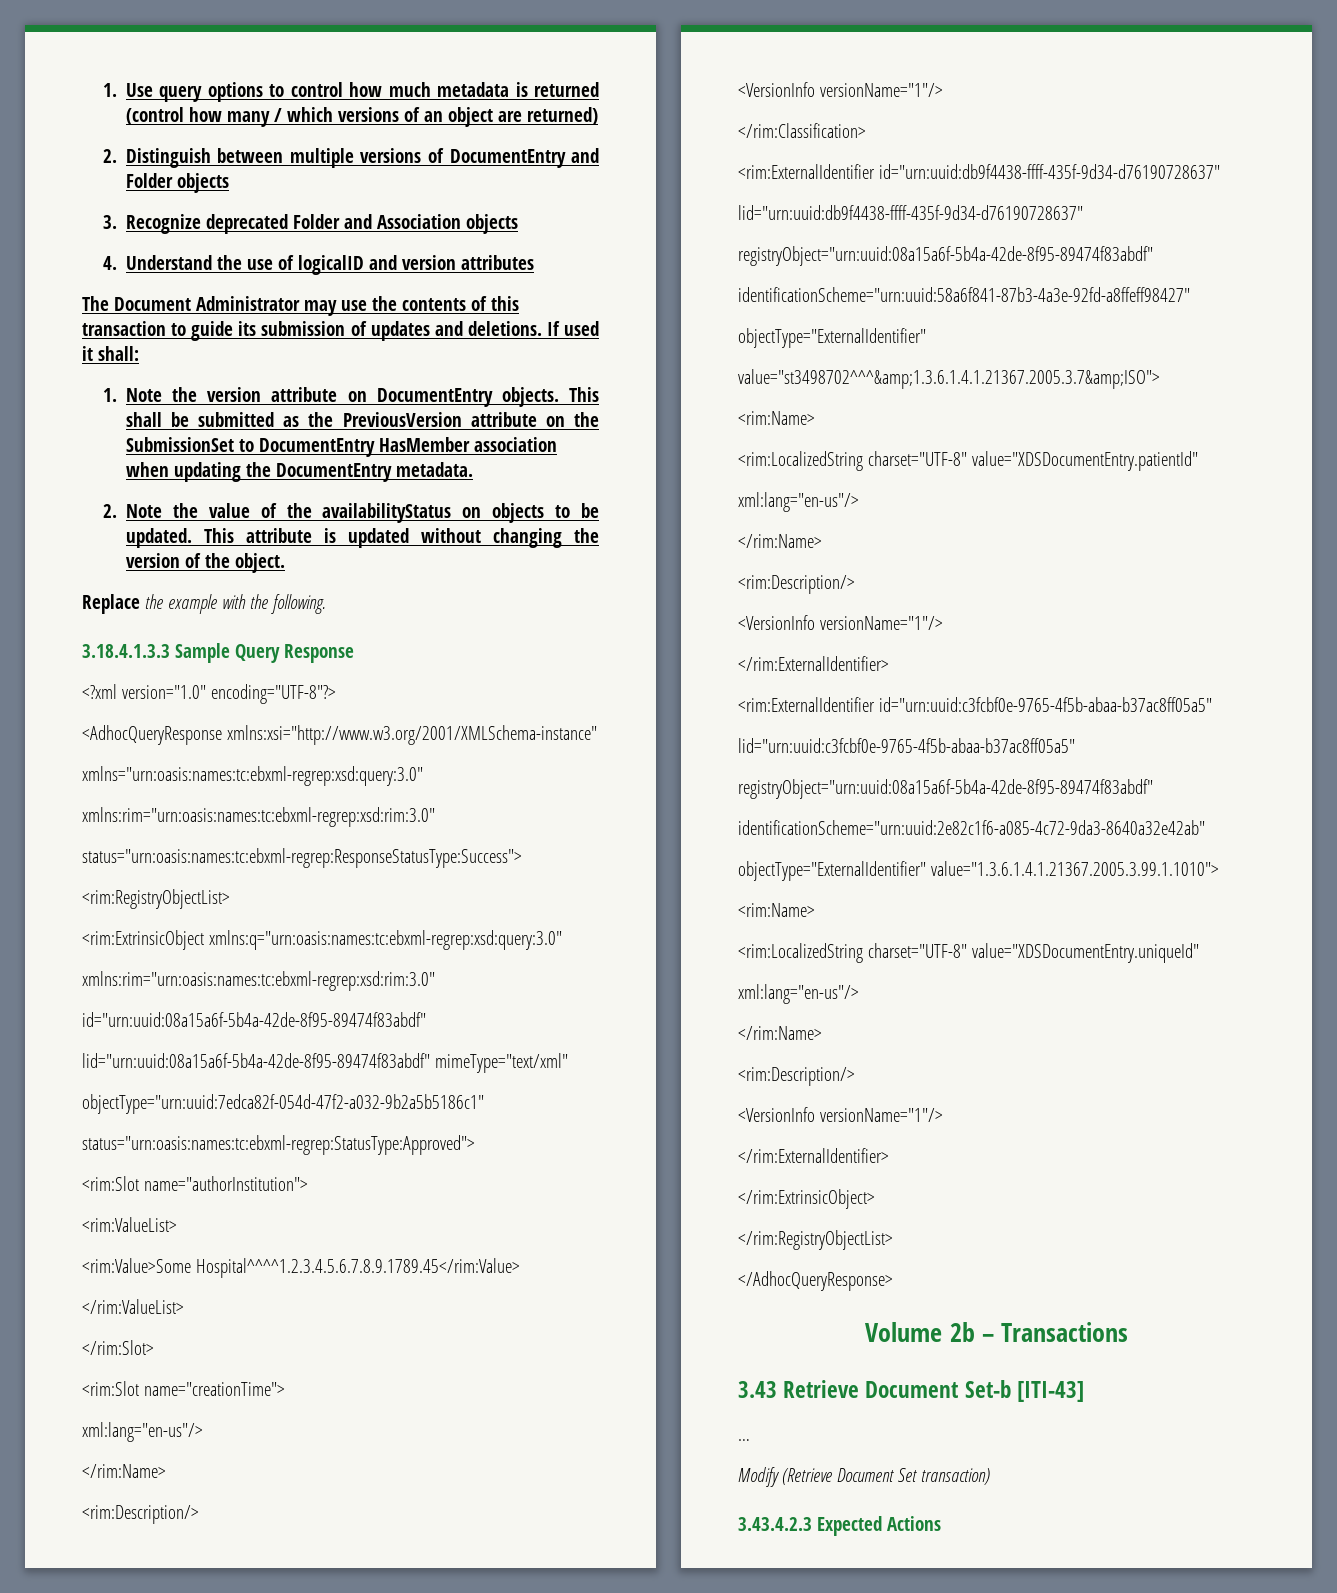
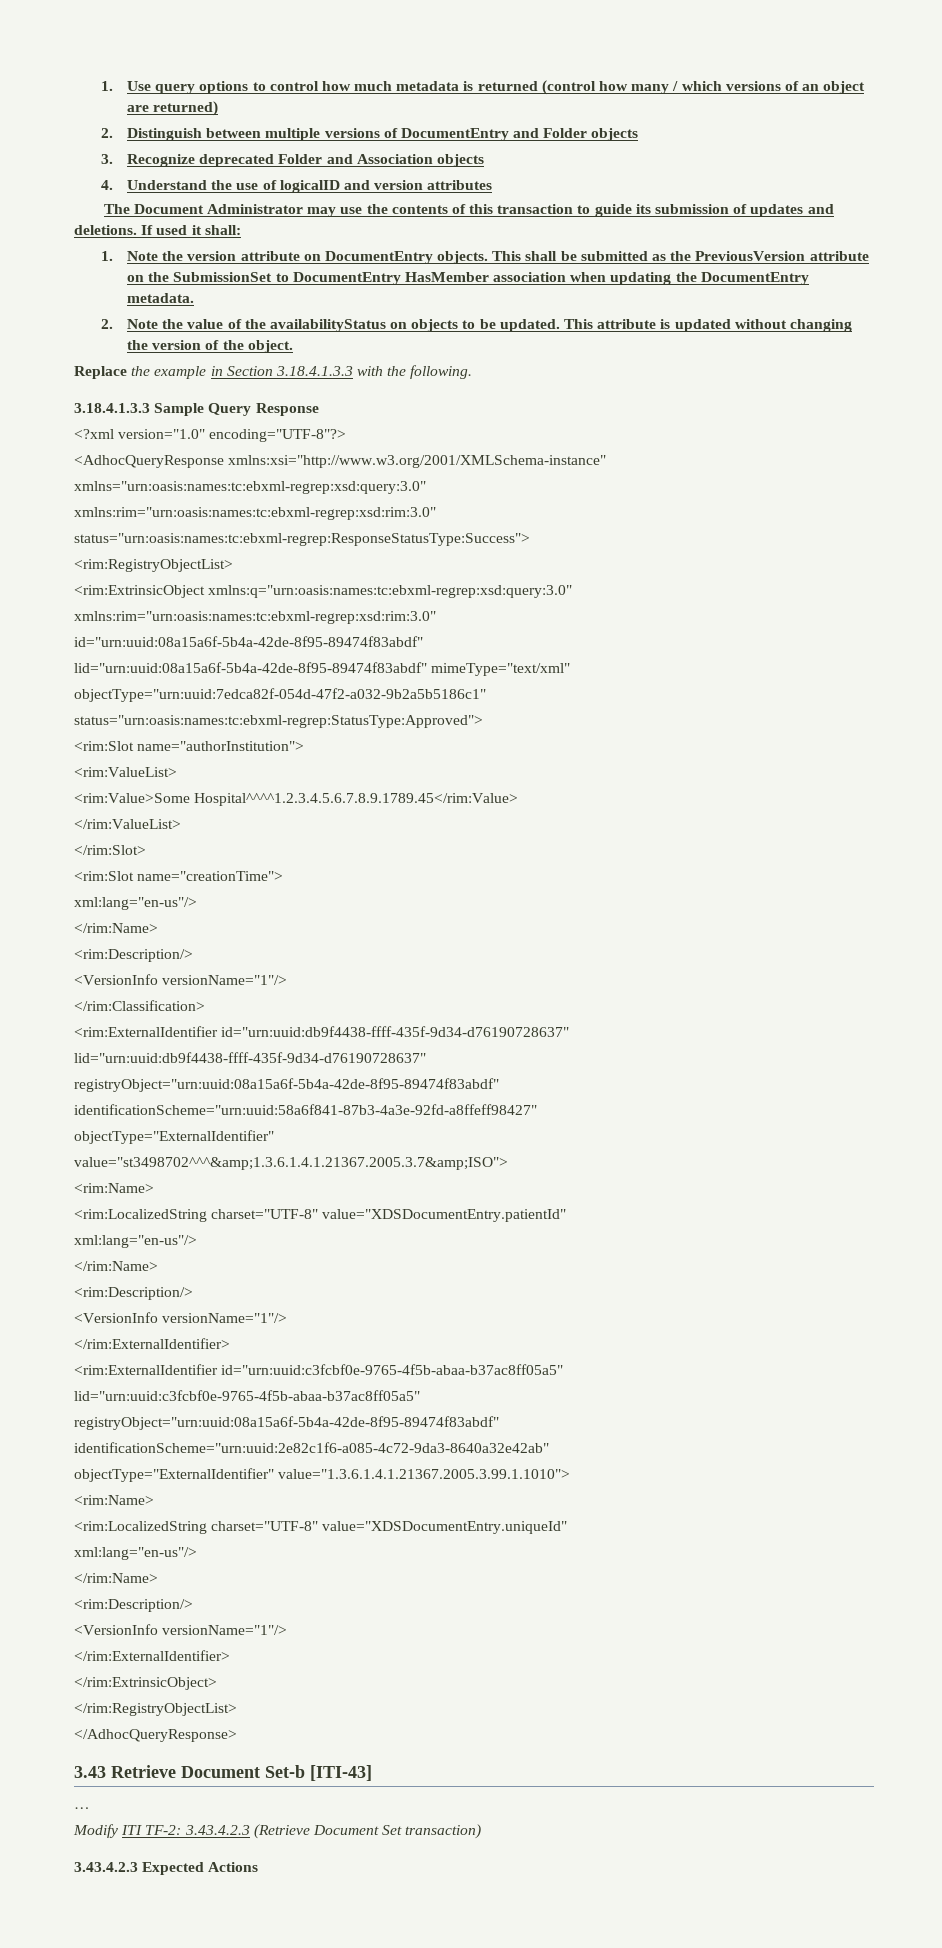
- Replace the example with the following.
+ Replace the example in Section 3.18.4.1.3.3 with the following.
- Volume 2b – Transactions
- Modify (Retrieve Document Set transaction)
+ Modify ITI TF-2: 3.43.4.2.3 (Retrieve Document Set transaction)

